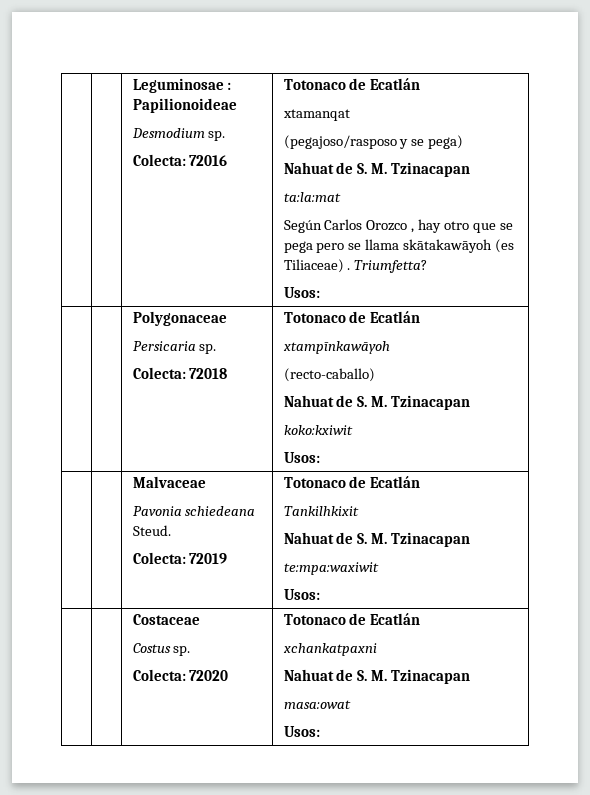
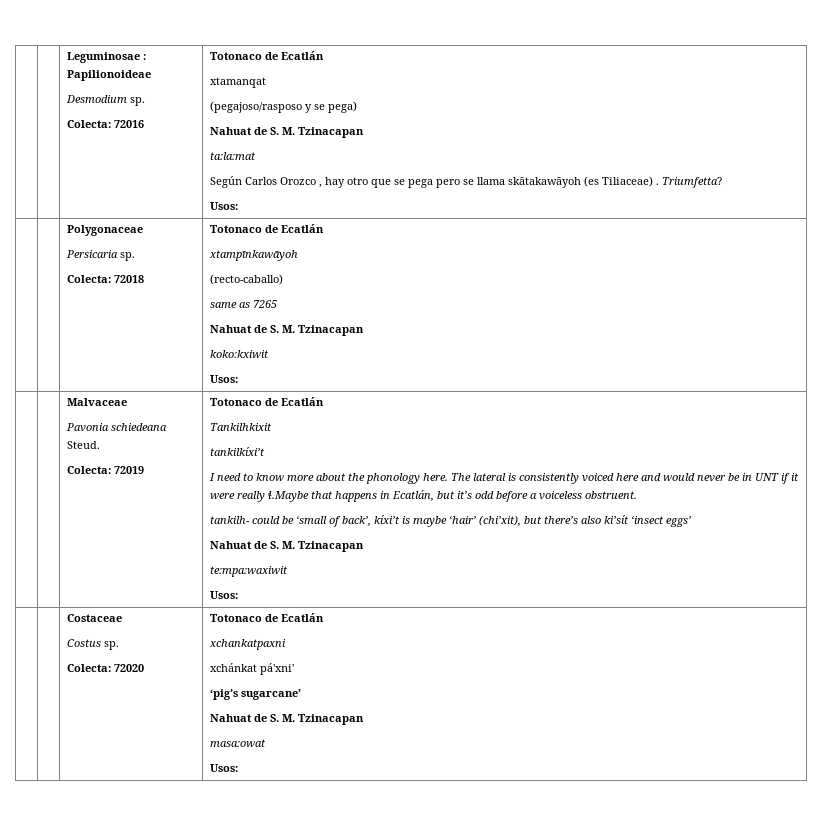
  | | Polygonaceae
  Persicaria sp.
  Colecta: 72018 | Totonaco de Ecatlán
  xtampīnkawāyoh
  (recto-caballo)
+ same as 7265
+ tankilkíxi’t
+ I need to know more about the phonology here. The lateral is consistently voiced here and would never be in UNT if it were really ɬ.Maybe that happens in Ecatlán, but it’s odd before a voiceless obstruent.
+ tankilh- could be ‘small of back’, kíxi’t is maybe ‘hair’ (chi’xit), but there’s also ki’sít ‘insect eggs’
  | | Costaceae
  Costus sp.
  Colecta: 72020 | Totonaco de Ecatlán
  xchankatpaxni
+ xchánkat pá'xni'
+ ‘pig’s sugarcane’

